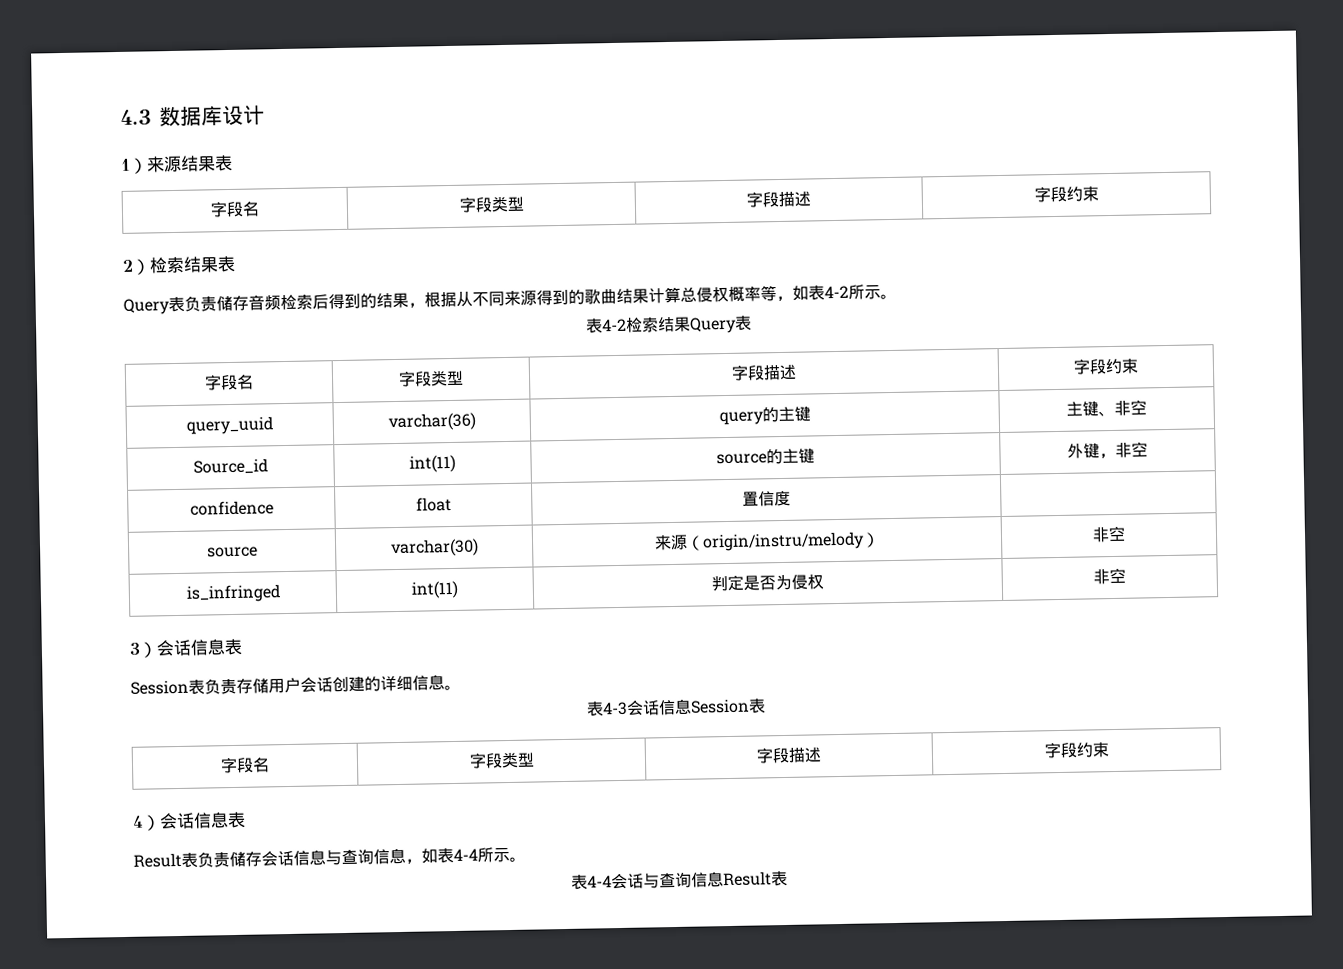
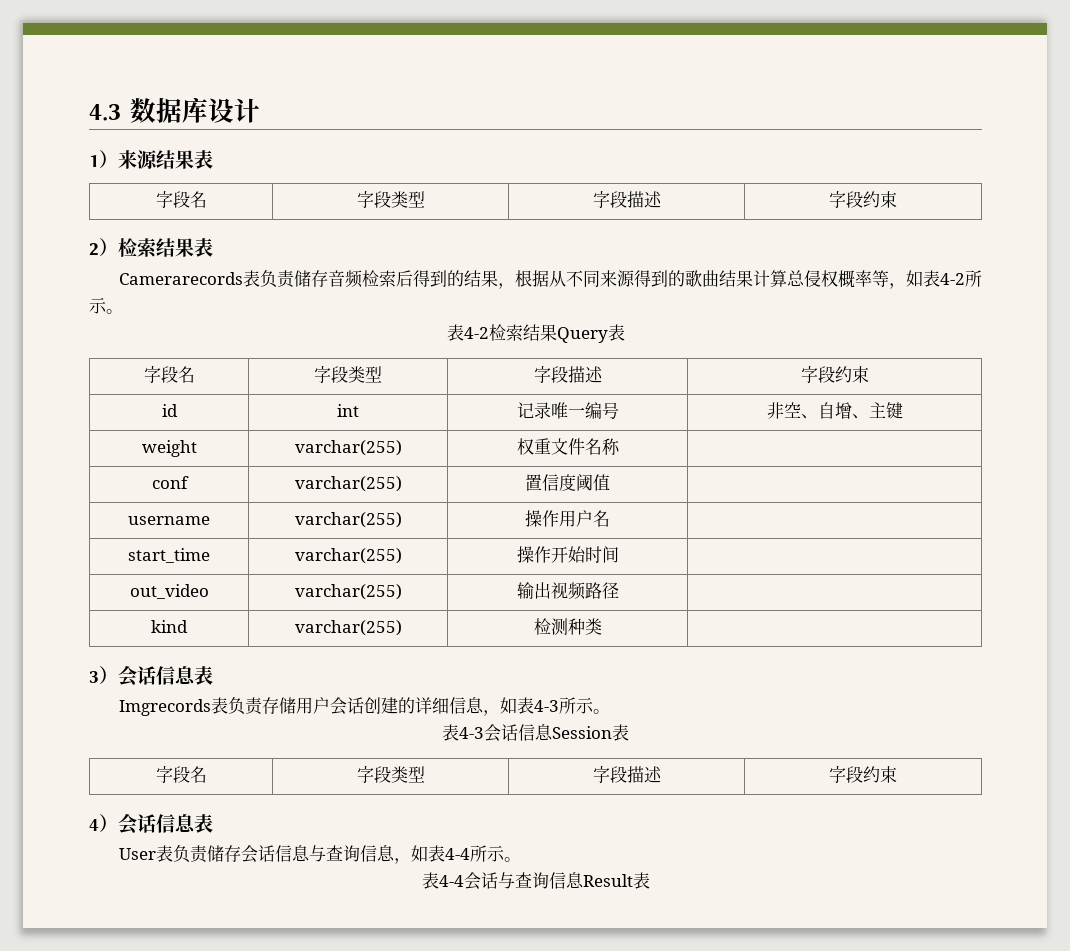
- Query表负责储存音频检索后得到的结果，根据从不同来源得到的歌曲结果计算总侵权概率等，如表4-2所示。
+ Camerarecords表负责储存音频检索后得到的结果，根据从不同来源得到的歌曲结果计算总侵权概率等，如表4-2所示。
- query_uuid | varchar(36) | query的主键 | 主键、非空
- Source_id | int(11) | source的主键 | 外键，非空
- confidence | float | 置信度 |
- source | varchar(30) | 来源（origin/instru/melody） | 非空
- is_infringed | int(11) | 判定是否为侵权 | 非空
+ id | int | 记录唯一编号 | 非空、自增、主键
+ weight | varchar(255) | 权重文件名称 |
+ conf | varchar(255) | 置信度阈值 |
+ username | varchar(255) | 操作用户名 |
+ start_time | varchar(255) | 操作开始时间 |
+ out_video | varchar(255) | 输出视频路径 |
+ kind | varchar(255) | 检测种类 |
- Session表负责存储用户会话创建的详细信息。
+ Imgrecords表负责存储用户会话创建的详细信息，如表4-3所示。
- Result表负责储存会话信息与查询信息，如表4-4所示。
+ User表负责储存会话信息与查询信息，如表4-4所示。

